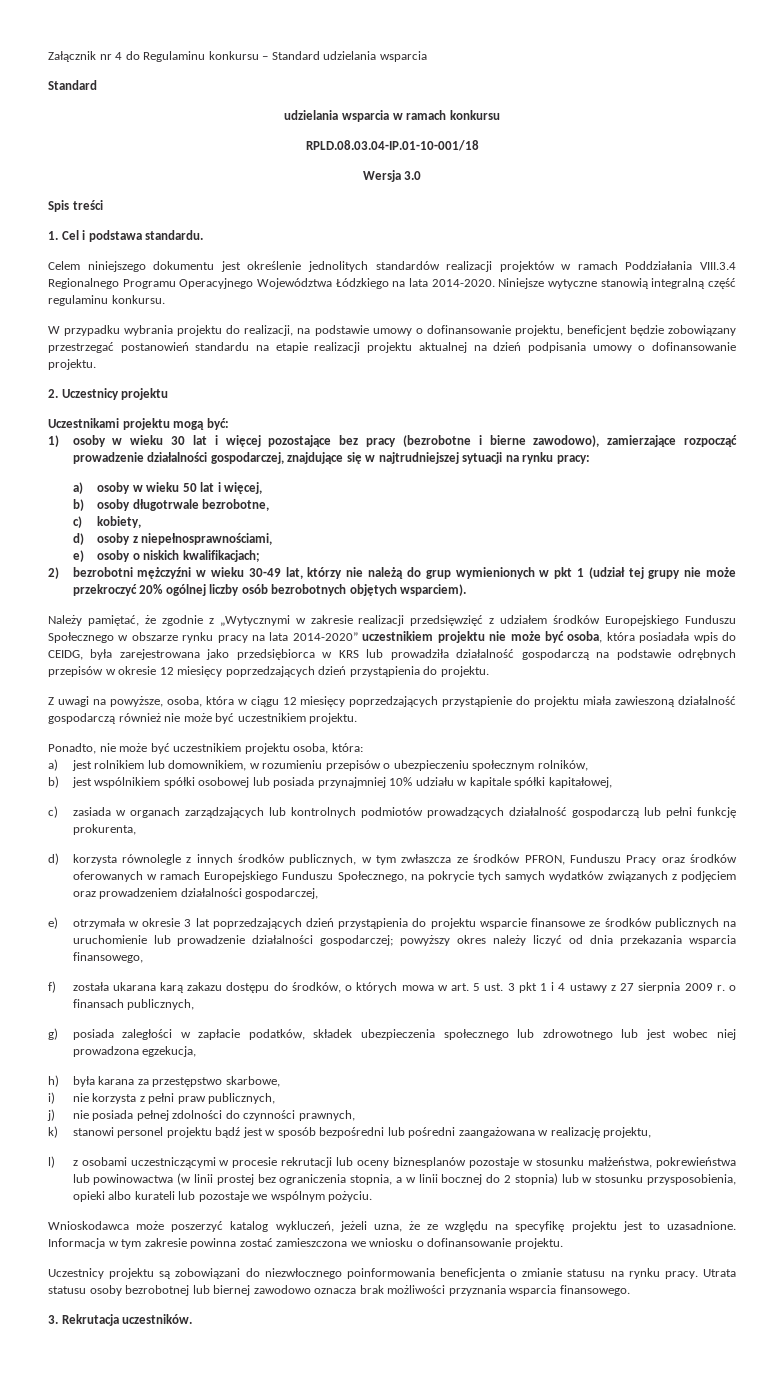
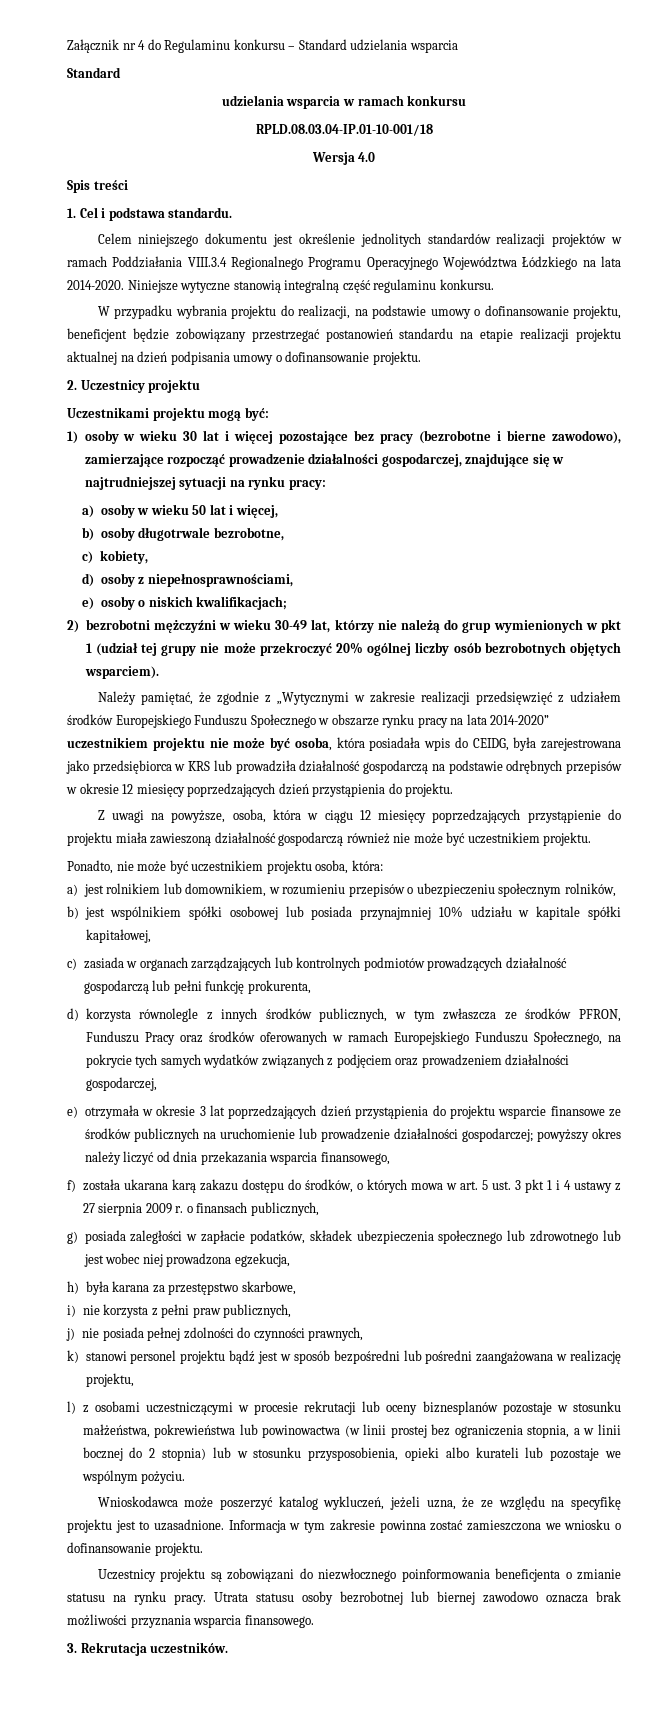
- Wersja 3.0
+ Wersja 4.0

